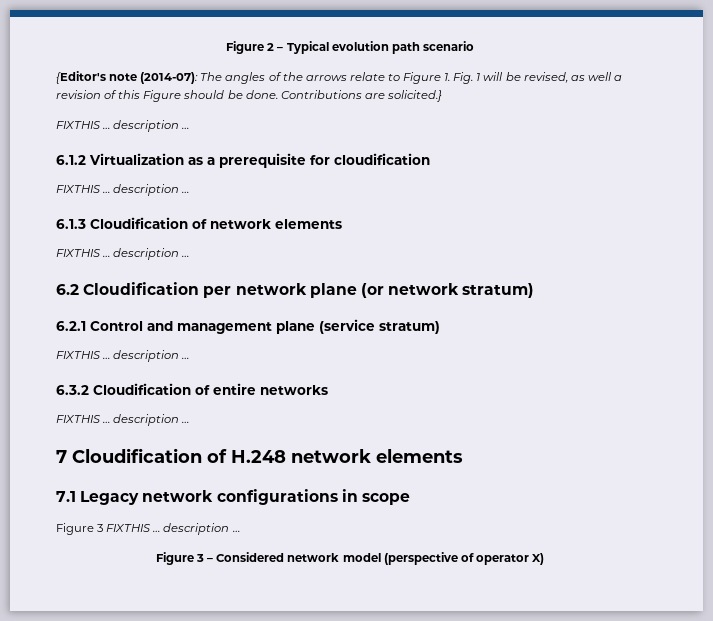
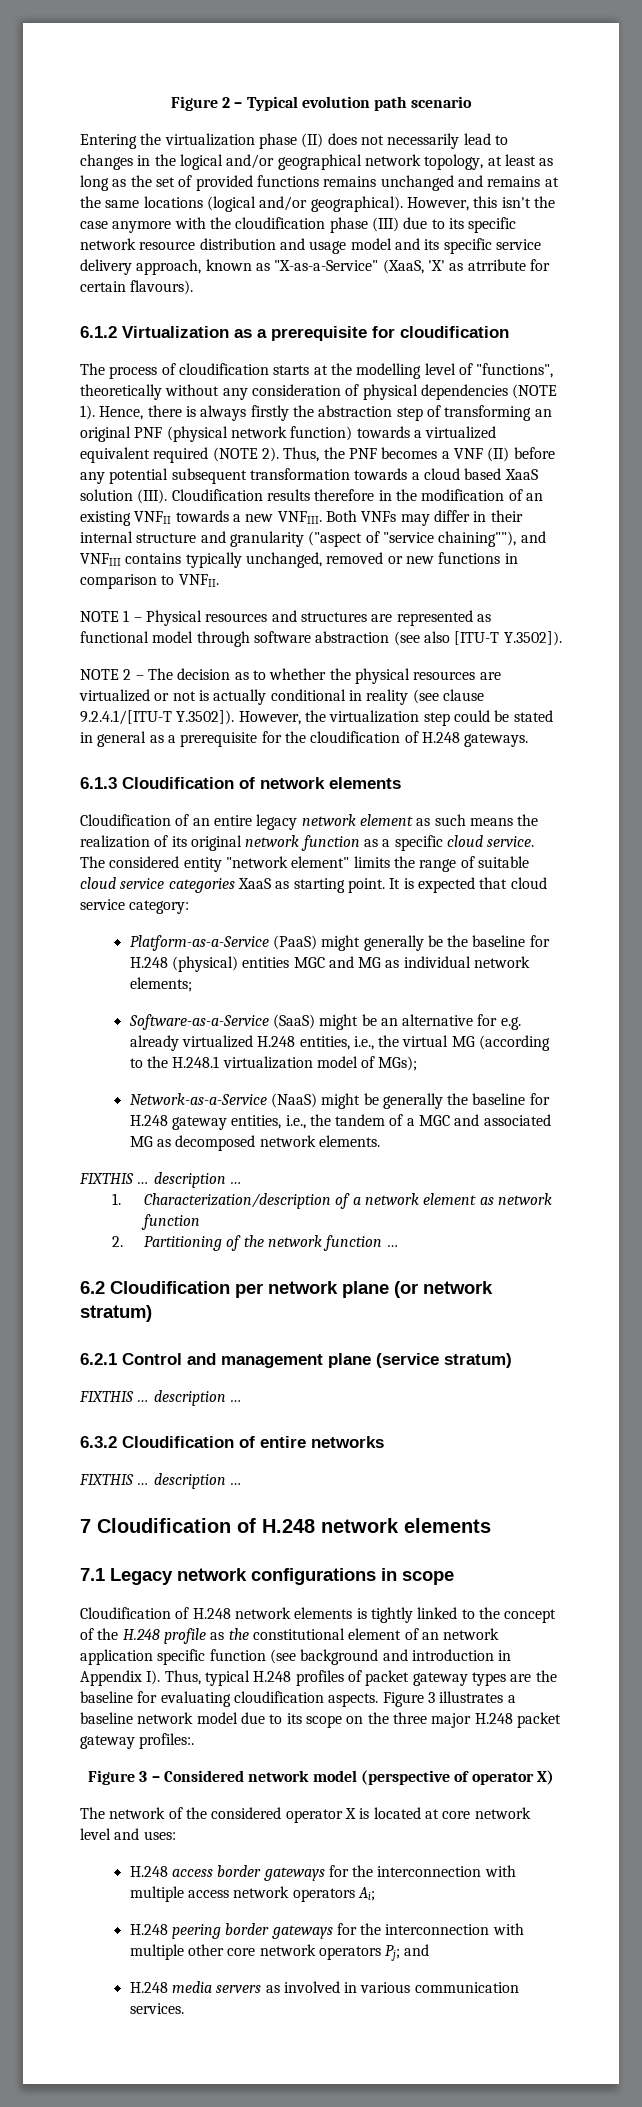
- {Editor's note (2014-07): The angles of the arrows relate to Figure 1. Fig. 1 will be revised, as well a revision of this Figure should be done. Contributions are solicited.}
- FIXTHIS … description …
+ Entering the virtualization phase (II) does not necessarily lead to changes in the logical and/or geographical network topology, at least as long as the set of provided functions remains unchanged and remains at the same locations (logical and/or geographical). However, this isn't the case anymore with the cloudification phase (III) due to its specific network resource distribution and usage model and its specific service delivery approach, known as "X-as-a-Service" (XaaS, 'X' as atrribute for certain flavours).
  6.1.2 Virtualization as a prerequisite for cloudification
- FIXTHIS … description …
+ The process of cloudification starts at the modelling level of "functions", theoretically without any consideration of physical dependencies (NOTE 1). Hence, there is always firstly the abstraction step of transforming an original PNF (physical network function) towards a virtualized equivalent required (NOTE 2). Thus, the PNF becomes a VNF (II) before any potential subsequent transformation towards a cloud based XaaS solution (III). Cloudification results therefore in the modification of an existing VNFII towards a new VNFIII. Both VNFs may differ in their internal structure and granularity ("aspect of "service chaining""), and VNFIII contains typically unchanged, removed or new functions in comparison to VNFII.
+ NOTE 1 – Physical resources and structures are represented as functional model through software abstraction (see also [ITU-T Y.3502]).
+ NOTE 2 – The decision as to whether the physical resources are virtualized or not is actually conditional in reality (see clause 9.2.4.1/[ITU-T Y.3502]). However, the virtualization step could be stated in general as a prerequisite for the cloudification of H.248 gateways.
  6.1.3 Cloudification of network elements
+ Cloudification of an entire legacy network element as such means the realization of its original network function as a specific cloud service. The considered entity "network element" limits the range of suitable cloud service categories XaaS as starting point. It is expected that cloud service category:
+ Platform-as-a-Service (PaaS) might generally be the baseline for H.248 (physical) entities MGC and MG as individual network elements;
+ Software-as-a-Service (SaaS) might be an alternative for e.g. already virtualized H.248 entities, i.e., the virtual MG (according to the H.248.1 virtualization model of MGs);
+ Network-as-a-Service (NaaS) might be generally the baseline for H.248 gateway entities, i.e., the tandem of a MGC and associated MG as decomposed network elements.
  FIXTHIS … description …
+ 1. Characterization/description of a network element as network function
+ 2. Partitioning of the network function …
- Figure 3 FIXTHIS … description …
+ Cloudification of H.248 network elements is tightly linked to the concept of the H.248 profile as the constitutional element of an network application specific function (see background and introduction in Appendix I). Thus, typical H.248 profiles of packet gateway types are the baseline for evaluating cloudification aspects. Figure 3 illustrates a baseline network model due to its scope on the three major H.248 packet gateway profiles:.
+ The network of the considered operator X is located at core network level and uses:
+ H.248 access border gateways for the interconnection with multiple access network operators Ai;
+ H.248 peering border gateways for the interconnection with multiple other core network operators Pj; and
+ H.248 media servers as involved in various communication services.

